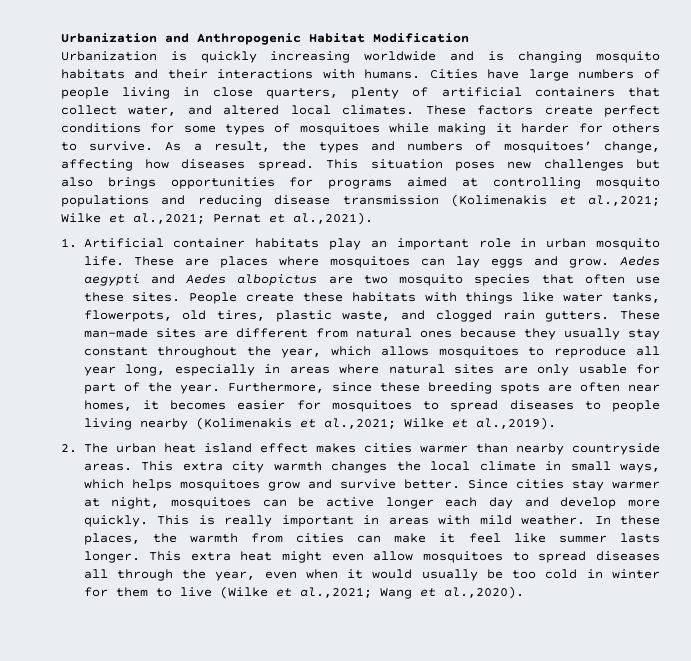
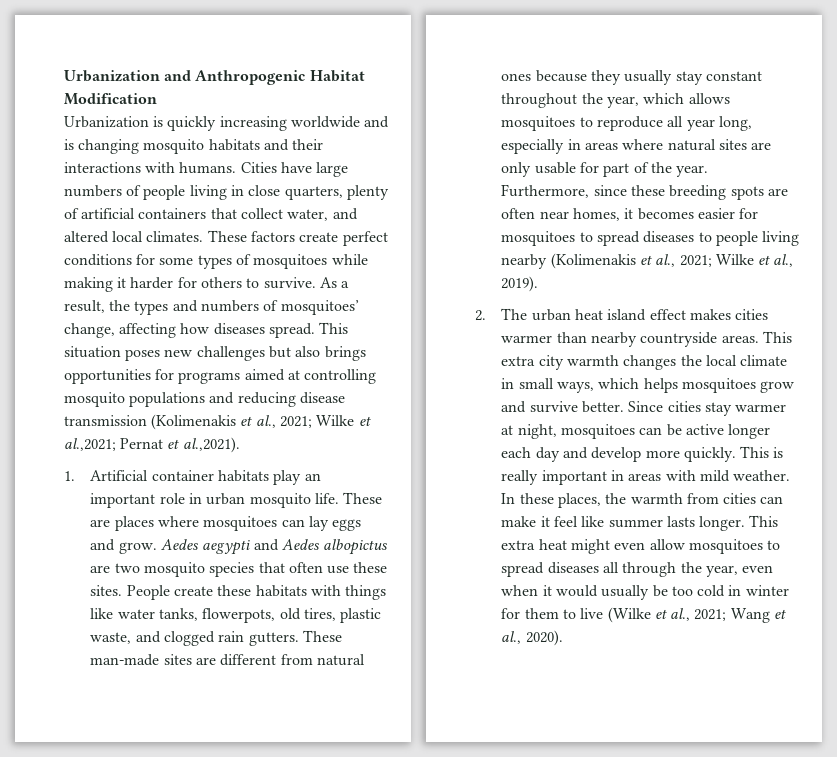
- This situation poses new challenges but also brings opportunities for programs aimed at controlling mosquito populations and reducing disease transmission (Kolimenakis et al.,2021; Wilke et al.,2021; Pernat et al.,2021).
+ This situation poses new challenges but also brings opportunities for programs aimed at controlling mosquito populations and reducing disease transmission (Kolimenakis et al., 2021; Wilke et al.,2021; Pernat et al.,2021).
- Furthermore, since these breeding spots are often near homes, it becomes easier for mosquitoes to spread diseases to people living nearby (Kolimenakis et al.,2021; Wilke et al.,2019).
+ Furthermore, since these breeding spots are often near homes, it becomes easier for mosquitoes to spread diseases to people living nearby (Kolimenakis et al., 2021; Wilke et al., 2019).
- This extra heat might even allow mosquitoes to spread diseases all through the year, even when it would usually be too cold in winter for them to live (Wilke et al.,2021; Wang et al.,2020).
+ This extra heat might even allow mosquitoes to spread diseases all through the year, even when it would usually be too cold in winter for them to live (Wilke et al., 2021; Wang et al., 2020).

